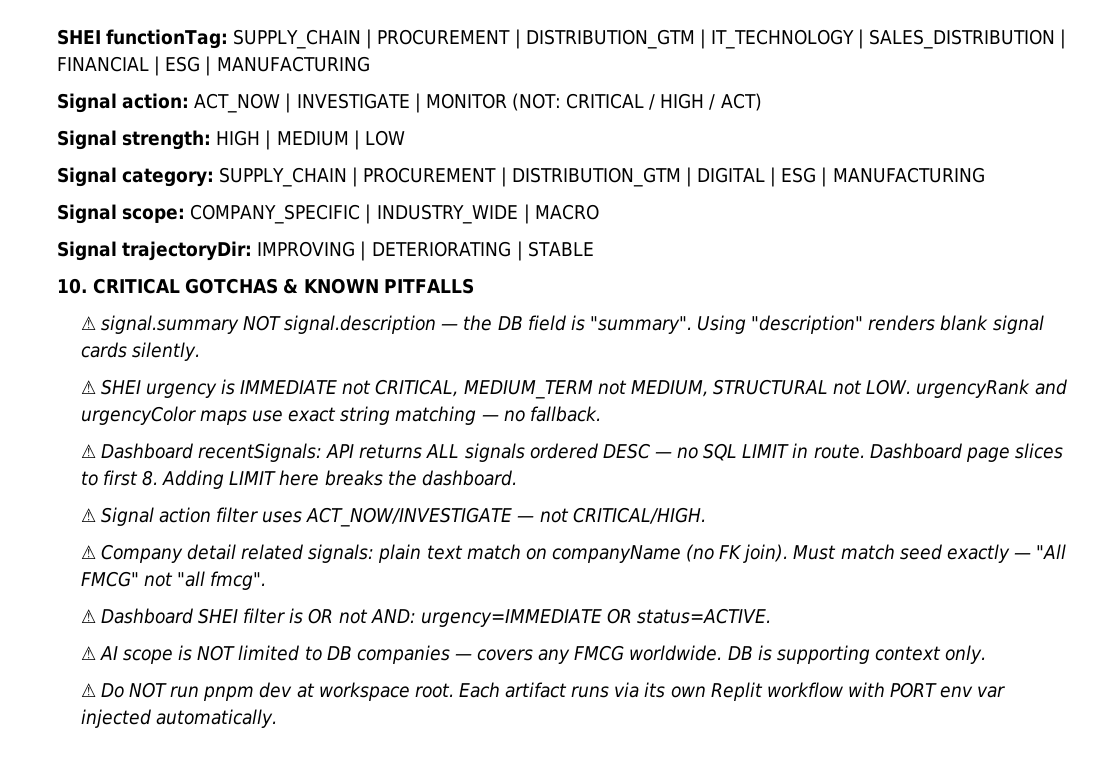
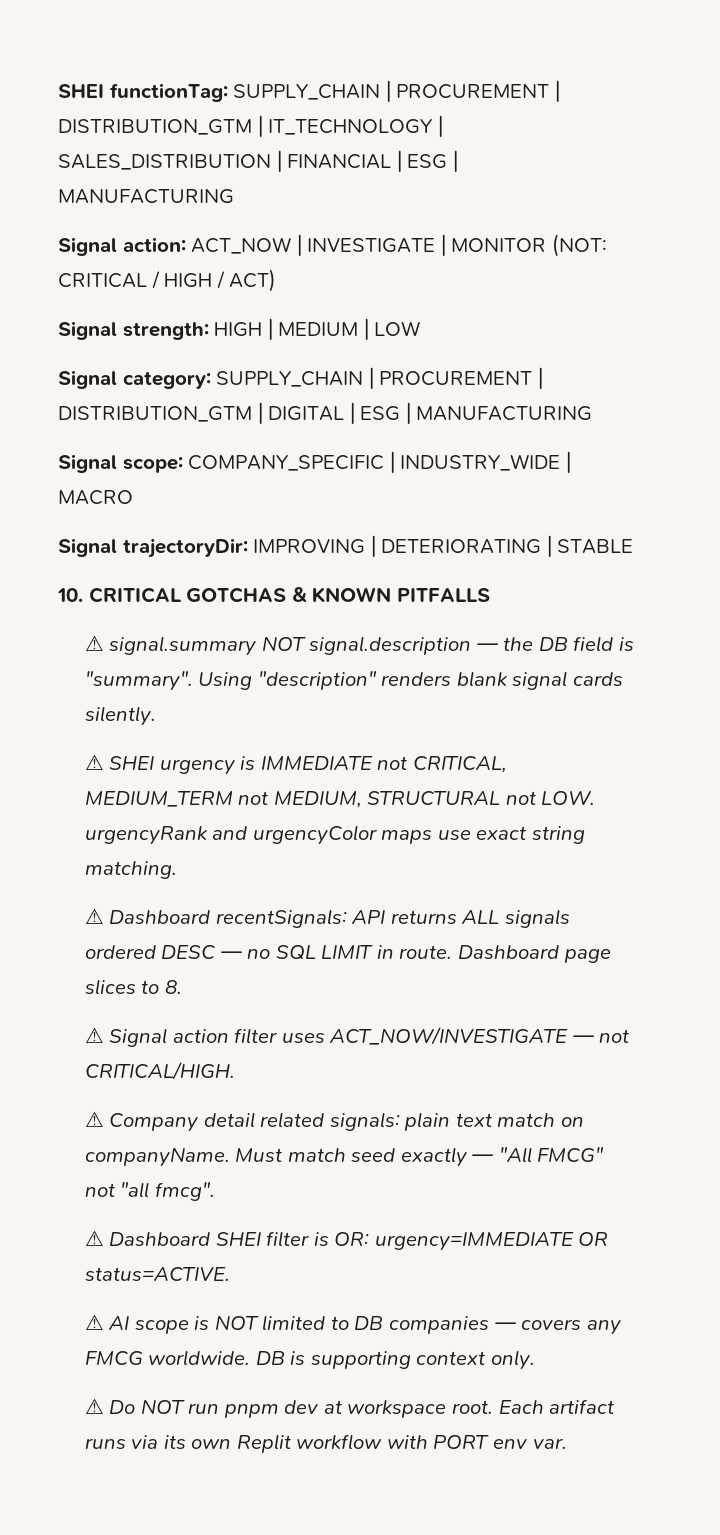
- ⚠ SHEI urgency is IMMEDIATE not CRITICAL, MEDIUM_TERM not MEDIUM, STRUCTURAL not LOW. urgencyRank and urgencyColor maps use exact string matching — no fallback.
+ ⚠ SHEI urgency is IMMEDIATE not CRITICAL, MEDIUM_TERM not MEDIUM, STRUCTURAL not LOW. urgencyRank and urgencyColor maps use exact string matching.
- Dashboard page slices to first 8. Adding LIMIT here breaks the dashboard.
+ Dashboard page slices to 8.
- ⚠ Company detail related signals: plain text match on companyName (no FK join).
+ ⚠ Company detail related signals: plain text match on companyName.
- ⚠ Dashboard SHEI filter is OR not AND: urgency=IMMEDIATE OR status=ACTIVE.
+ ⚠ Dashboard SHEI filter is OR: urgency=IMMEDIATE OR status=ACTIVE.
- Each artifact runs via its own Replit workflow with PORT env var injected automatically.
+ Each artifact runs via its own Replit workflow with PORT env var.

